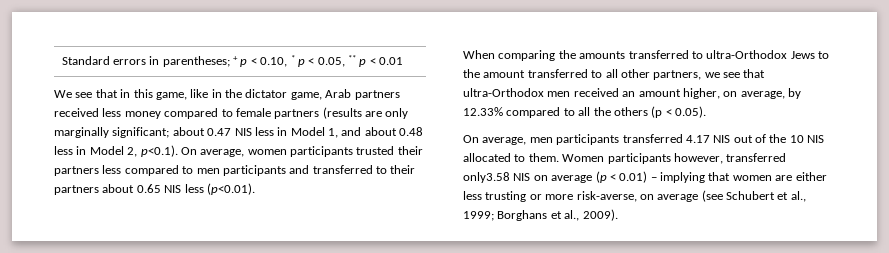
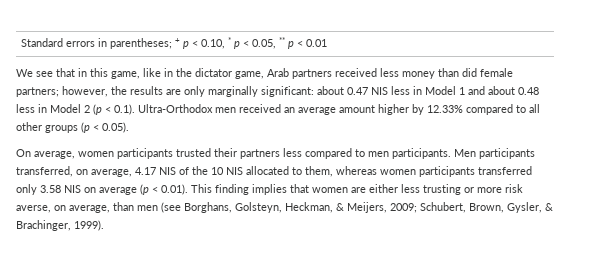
- We see that in this game, like in the dictator game, Arab partners received less money compared to female partners (results are only marginally significant;
+ We see that in this game, like in the dictator game, Arab partners received less money than did female partners; however, the results are only marginally significant:
- about 0.47 NIS less in Model 1, and about 0.48 less in Model 2, p<0.1). On average, women participants trusted their partners less compared to men participants and transferred to their partners about 0.65 NIS less (p<0.01).
- When comparing the amounts transferred to ultra-Orthodox Jews to the amount transferred to all other partners, we see that ultra-Orthodox men received an amount higher, on average, by 12.33% compared to all the others (p < 0.05).
- On average, men participants transferred 4.17 NIS out of the 10 NIS allocated to them. Women participants however, transferred only3.58 NIS on average (p < 0.01) – implying that women are either less trusting or more risk-averse, on average (see Schubert et al., 1999; Borghans et al., 2009).
+ about 0.47 NIS less in Model 1 and about 0.48 less in Model 2 (p < 0.1). Ultra-Orthodox men received an average amount higher by 12.33% compared to all other groups (p < 0.05).
+ On average, women participants trusted their partners less compared to men participants. Men participants transferred, on average, 4.17 NIS of the 10 NIS allocated to them, whereas women participants transferred only 3.58 NIS on average (p < 0.01). This finding implies that women are either less trusting or more risk averse, on average, than men (see Borghans, Golsteyn, Heckman, & Meijers, 2009; Schubert, Brown, Gysler, & Brachinger, 1999).

